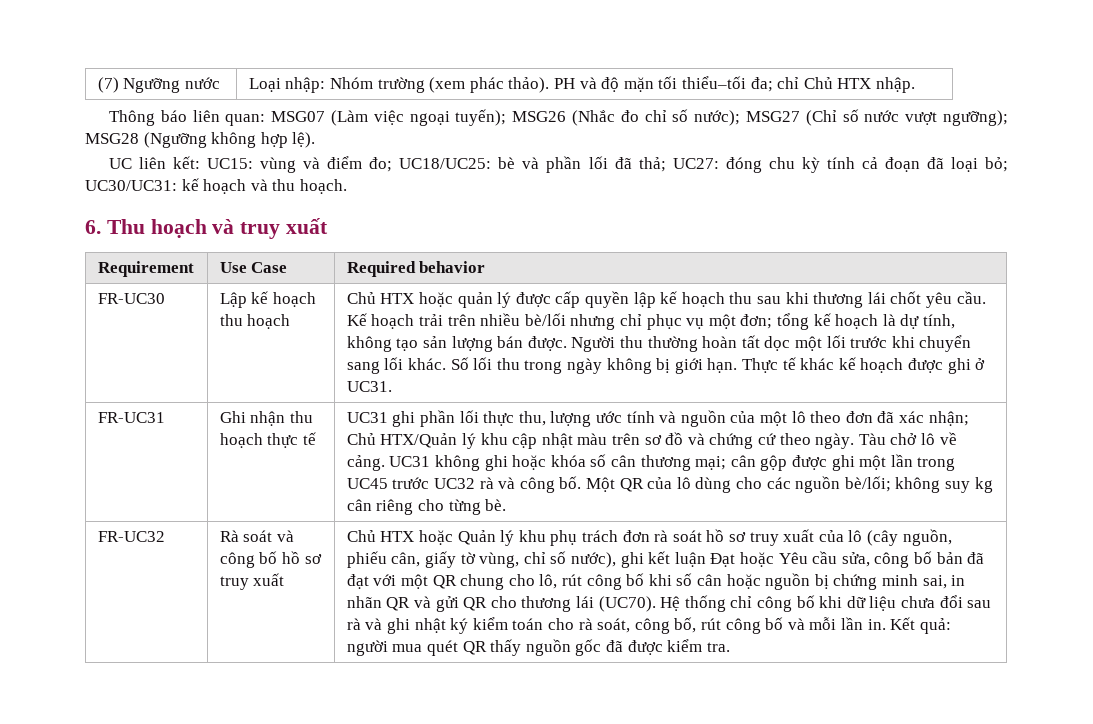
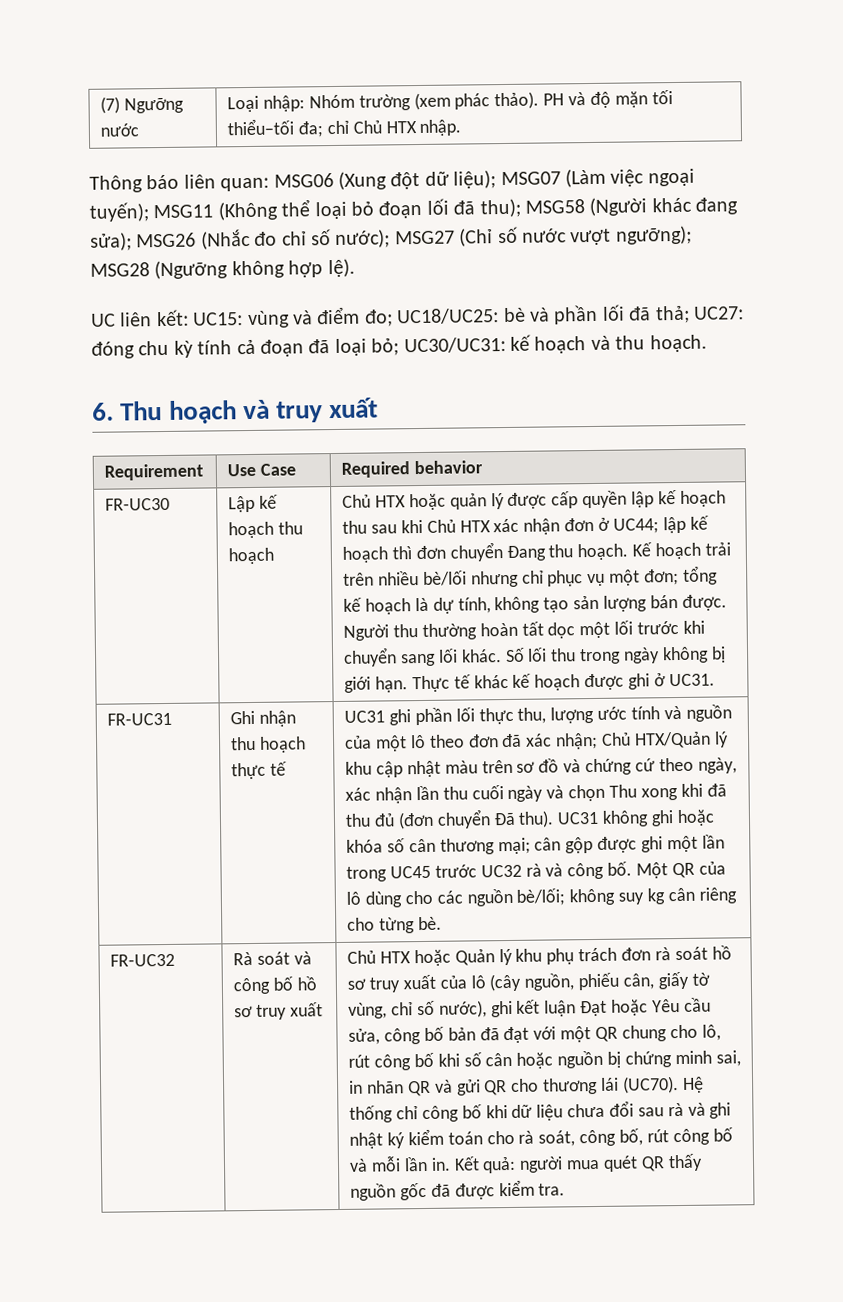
- Thông báo liên quan: MSG07 (Làm việc ngoại tuyến); MSG26 (Nhắc đo chỉ số nước); MSG27 (Chỉ số nước vượt ngưỡng); MSG28 (Ngưỡng không hợp lệ).
+ Thông báo liên quan: MSG06 (Xung đột dữ liệu); MSG07 (Làm việc ngoại tuyến); MSG11 (Không thể loại bỏ đoạn lối đã thu); MSG58 (Người khác đang sửa); MSG26 (Nhắc đo chỉ số nước); MSG27 (Chỉ số nước vượt ngưỡng); MSG28 (Ngưỡng không hợp lệ).
- Chủ HTX hoặc quản lý được cấp quyền lập kế hoạch thu sau khi thương lái chốt yêu cầu.
+ Chủ HTX hoặc quản lý được cấp quyền lập kế hoạch thu sau khi Chủ HTX xác nhận đơn ở UC44; lập kế hoạch thì đơn chuyển Đang thu hoạch.
- UC31 ghi phần lối thực thu, lượng ước tính và nguồn của một lô theo đơn đã xác nhận; Chủ HTX/Quản lý khu cập nhật màu trên sơ đồ và chứng cứ theo ngày. Tàu chở lô về cảng.
+ UC31 ghi phần lối thực thu, lượng ước tính và nguồn của một lô theo đơn đã xác nhận; Chủ HTX/Quản lý khu cập nhật màu trên sơ đồ và chứng cứ theo ngày, xác nhận lần thu cuối ngày và chọn Thu xong khi đã thu đủ (đơn chuyển Đã thu).

